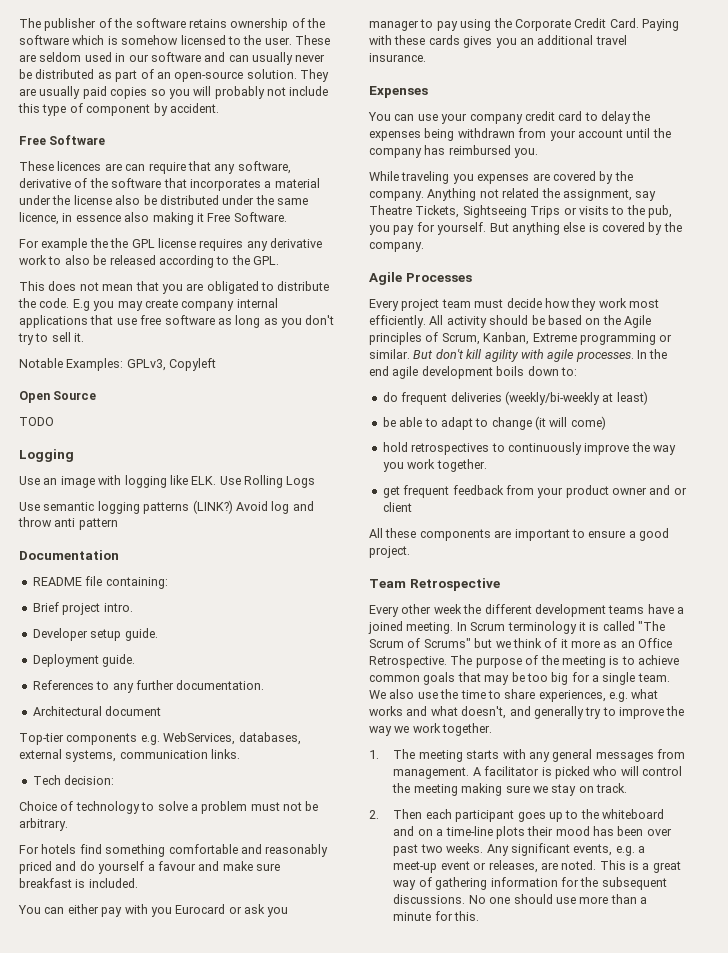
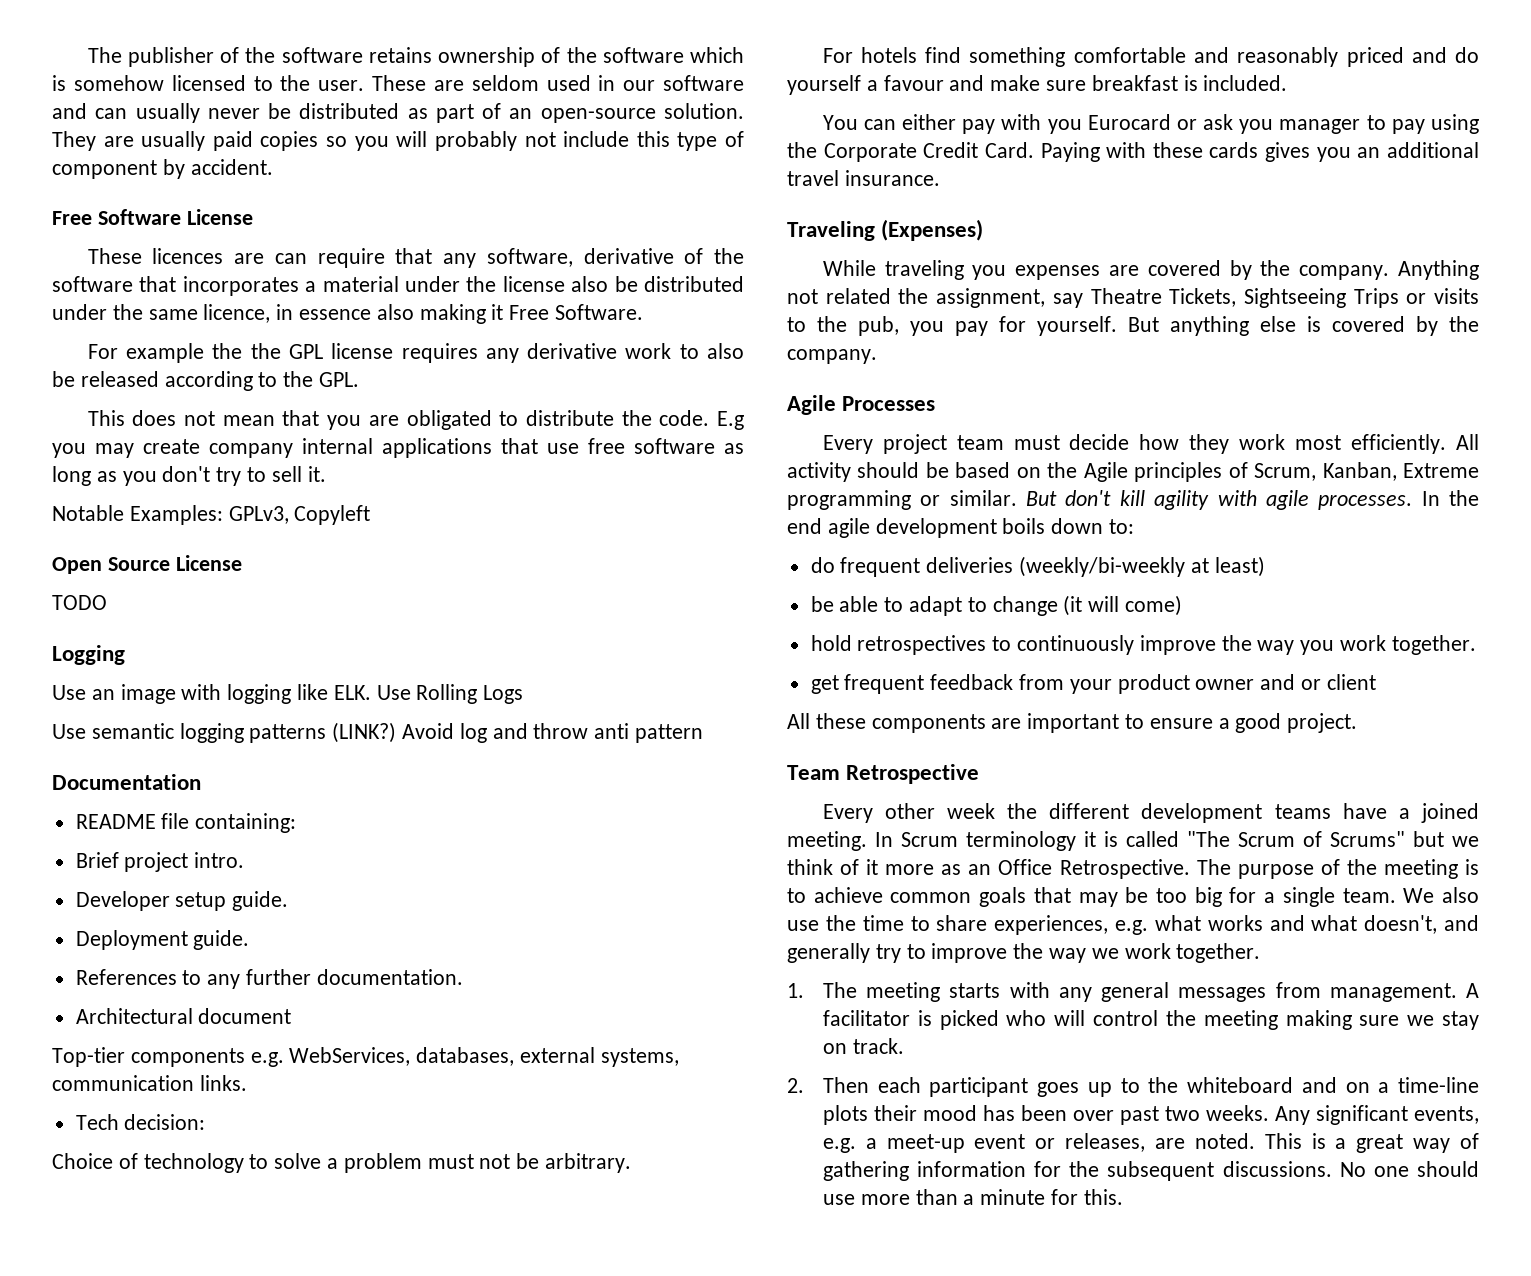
- Free Software
+ Free Software License
- Open Source
+ Open Source License
- Expenses
- You can use your company credit card to delay the expenses being withdrawn from your account until the company has reimbursed you.
+ Traveling (Expenses)

